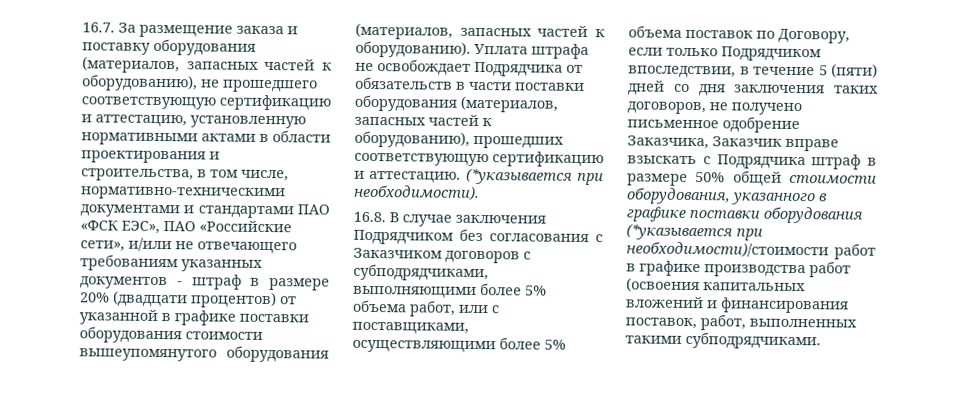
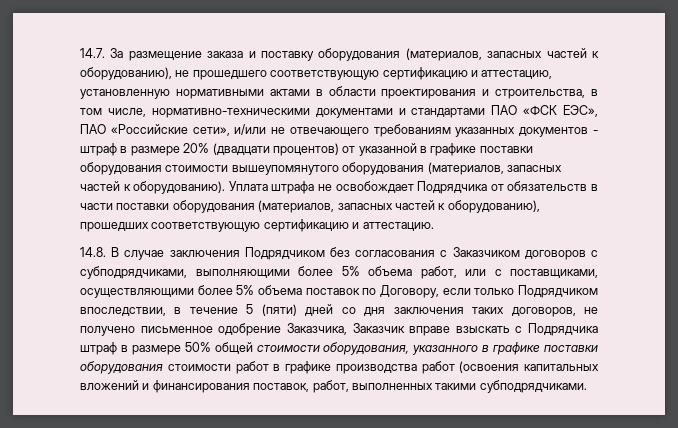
- 16.7. За размещение заказа и поставку оборудования (материалов, запасных частей к оборудованию), не прошедшего соответствующую сертификацию и аттестацию, установленную нормативными актами в области проектирования и строительства, в том числе, нормативно-техническими документами и стандартами ПАО «ФСК ЕЭС», ПАО «Российские сети», и/или не отвечающего требованиям указанных документов - штраф в размере 20% (двадцати процентов) от указанной в графике поставки оборудования стоимости вышеупомянутого оборудования (материалов, запасных частей к оборудованию).
+ 14.7. За размещение заказа и поставку оборудования (материалов, запасных частей к оборудованию), не прошедшего соответствующую сертификацию и аттестацию, установленную нормативными актами в области проектирования и строительства, в том числе, нормативно-техническими документами и стандартами ПАО «ФСК ЕЭС», ПАО «Российские сети», и/или не отвечающего требованиям указанных документов - штраф в размере 20% (двадцати процентов) от указанной в графике поставки оборудования стоимости вышеупомянутого оборудования (материалов, запасных частей к оборудованию).
- Уплата штрафа не освобождает Подрядчика от обязательств в части поставки оборудования (материалов, запасных частей к оборудованию), прошедших соответствующую сертификацию и аттестацию. (*указывается при необходимости).
- 16.8. В случае заключения Подрядчиком без согласования с Заказчиком договоров с субподрядчиками, выполняющими более 5% объема работ, или с поставщиками, осуществляющими более 5% объема поставок по Договору, если только Подрядчиком впоследствии, в течение 5 (пяти) дней со дня заключения таких договоров, не получено письменное одобрение Заказчика, Заказчик вправе взыскать с Подрядчика штраф в размере 50% общей стоимости оборудования, указанного в графике поставки оборудования (*указывается при необходимости)/стоимости работ в графике производства работ (освоения капитальных вложений и финансирования поставок, работ, выполненных такими субподрядчиками.
+ Уплата штрафа не освобождает Подрядчика от обязательств в части поставки оборудования (материалов, запасных частей к оборудованию), прошедших соответствующую сертификацию и аттестацию.
+ 14.8. В случае заключения Подрядчиком без согласования с Заказчиком договоров с субподрядчиками, выполняющими более 5% объема работ, или с поставщиками, осуществляющими более 5% объема поставок по Договору, если только Подрядчиком впоследствии, в течение 5 (пяти) дней со дня заключения таких договоров, не получено письменное одобрение Заказчика, Заказчик вправе взыскать с Подрядчика штраф в размере 50% общей стоимости оборудования, указанного в графике поставки оборудования стоимости работ в графике производства работ (освоения капитальных вложений и финансирования поставок, работ, выполненных такими субподрядчиками.

